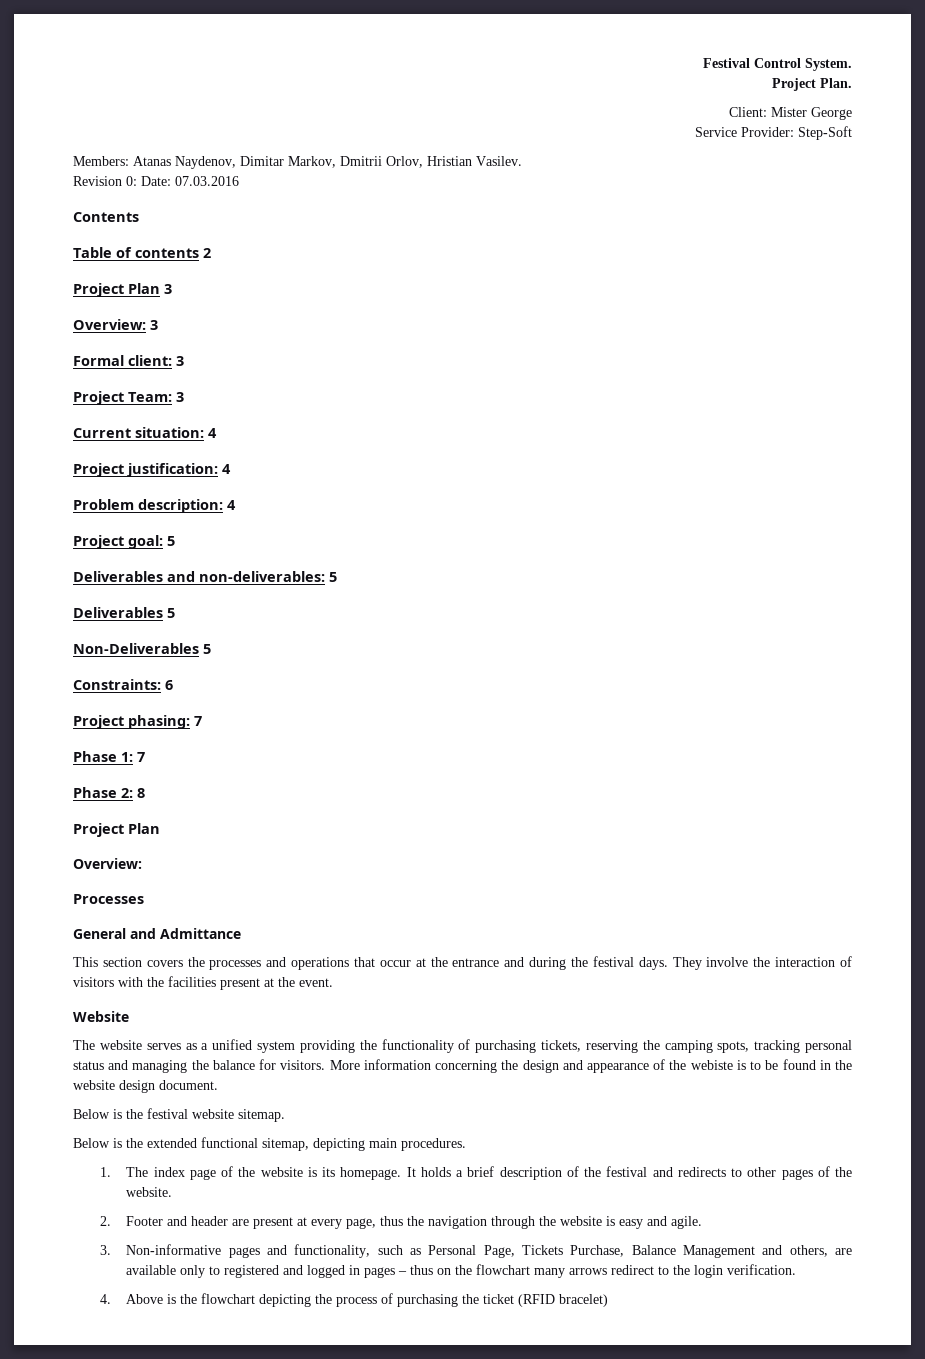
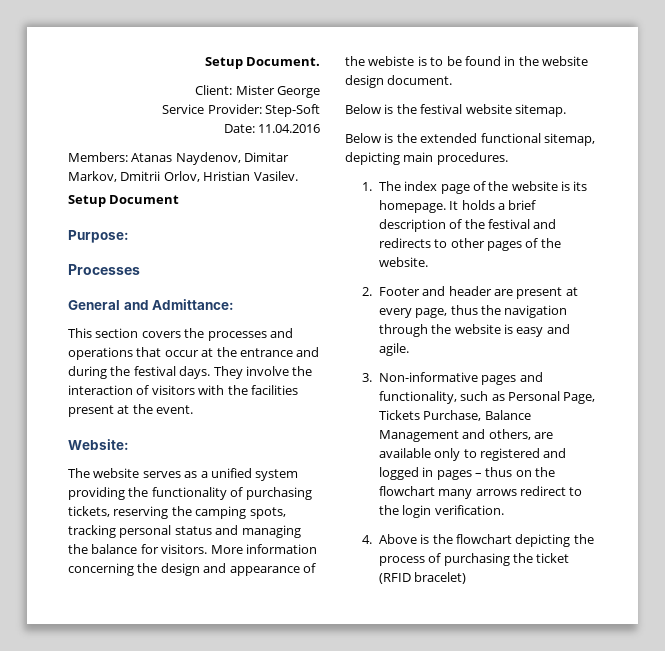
- Festival Control System.
- Project Plan.
+ Setup Document.
+ Date: 11.04.2016
- Revision 0: Date: 07.03.2016
- Contents
- Table of contents 2
- Project Plan 3
- Overview: 3
- Formal client: 3
- Project Team: 3
- Current situation: 4
- Project justification: 4
- Problem description: 4
- Project goal: 5
- Deliverables and non-deliverables: 5
- Deliverables 5
- Non-Deliverables 5
- Constraints: 6
- Project phasing: 7
- Phase 1: 7
- Phase 2: 8
- Project Plan
- Overview:
+ Setup Document
+ Purpose:
- General and Admittance
+ General and Admittance:
- Website
+ Website:

